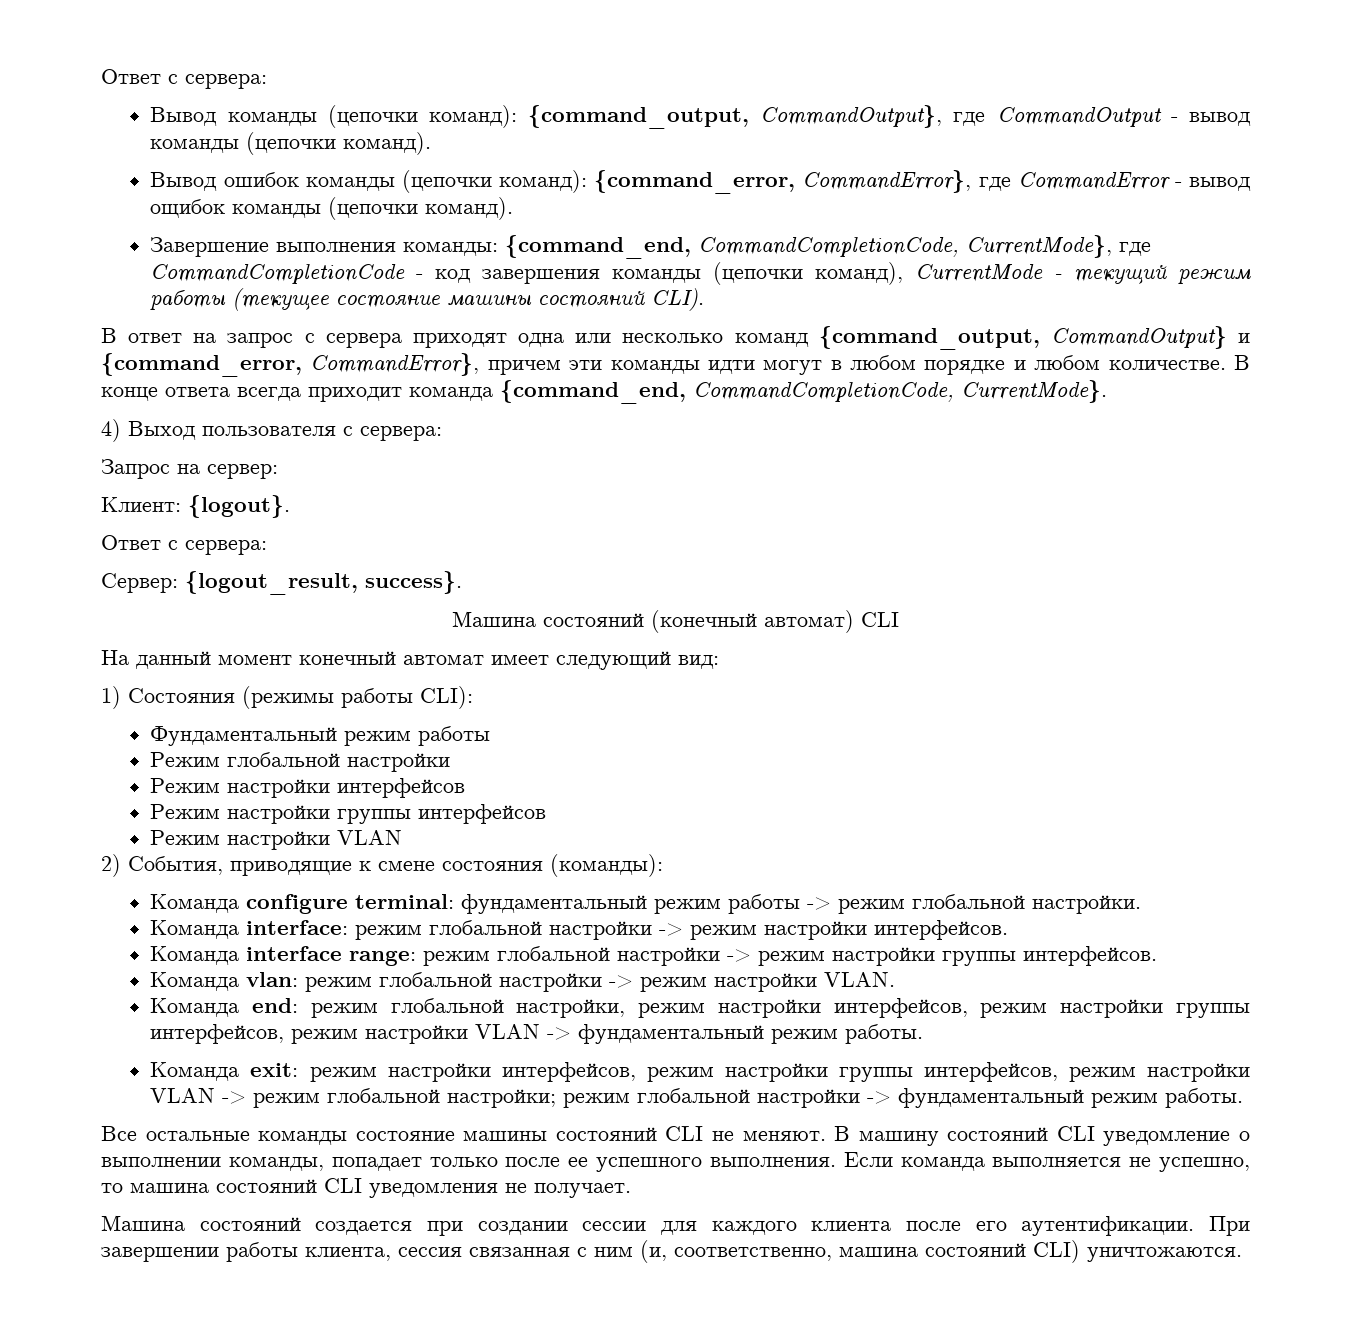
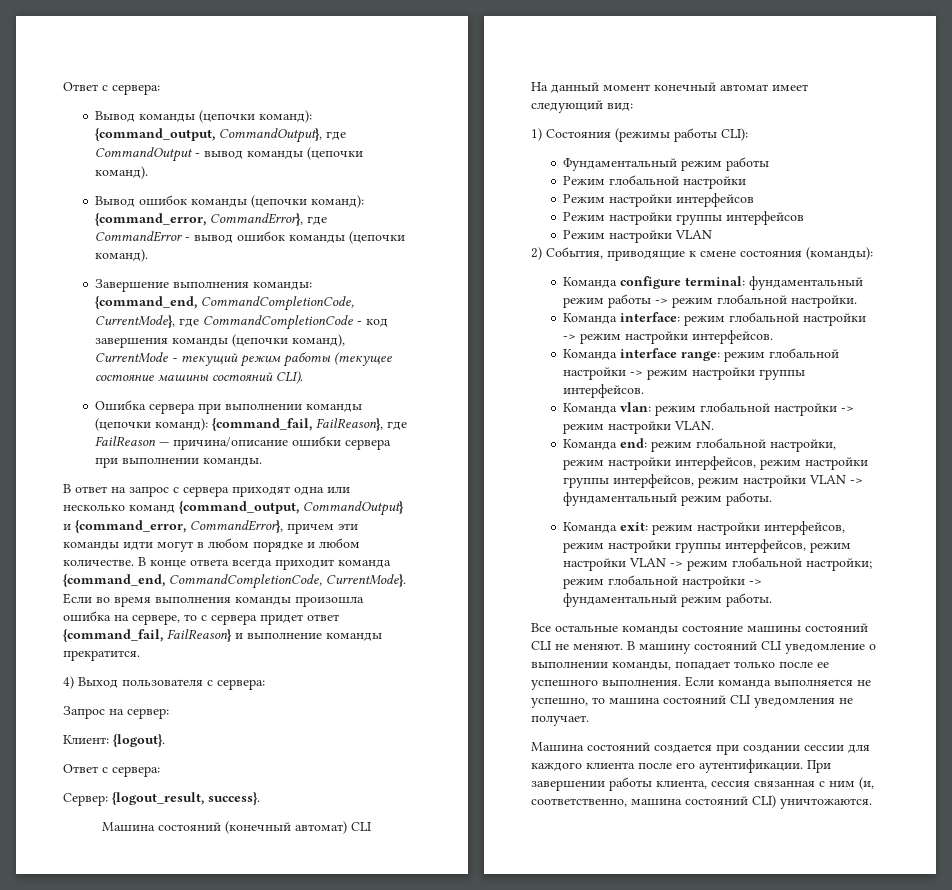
- Вывод ошибок команды (цепочки команд): {command_error, CommandError}, где CommandError - вывод ощибок команды (цепочки команд).
+ Вывод ошибок команды (цепочки команд): {command_error, CommandError}, где CommandError - вывод ошибок команды (цепочки команд).
+ Ошибка сервера при выполнении команды (цепочки команд): {command_fail, FailReason}, где FailReason — причина/описание ошибки сервера при выполнении команды.
+ Если во время выполнения команды произошла ошибка на сервере, то с сервера придет ответ {command_fail, FailReason} и выполнение команды прекратится.

